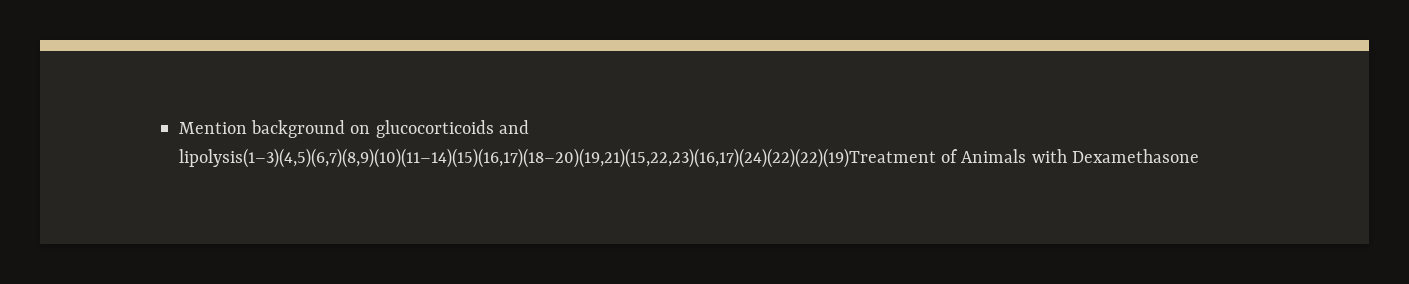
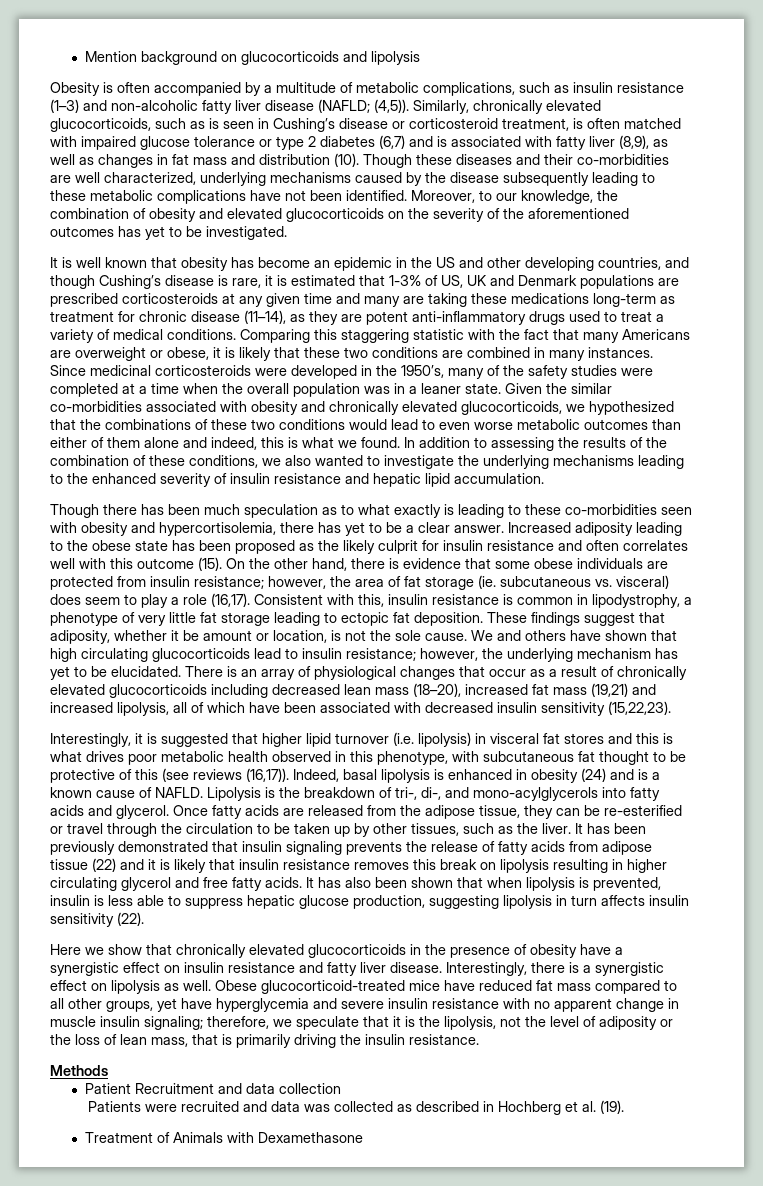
- Mention background on glucocorticoids and lipolysis(1–3)(4,5)(6,7)(8,9)(10)(11–14)(15)(16,17)(18–20)(19,21)(15,22,23)(16,17)(24)(22)(22)(19)Treatment of Animals with Dexamethasone
+ Mention background on glucocorticoids and lipolysis
+ Obesity is often accompanied by a multitude of metabolic complications, such as insulin resistance (1–3) and non-alcoholic fatty liver disease (NAFLD; (4,5)). Similarly, chronically elevated glucocorticoids, such as is seen in Cushing’s disease or corticosteroid treatment, is often matched with impaired glucose tolerance or type 2 diabetes (6,7) and is associated with fatty liver (8,9), as well as changes in fat mass and distribution (10). Though these diseases and their co-morbidities are well characterized, underlying mechanisms caused by the disease subsequently leading to these metabolic complications have not been identified. Moreover, to our knowledge, the combination of obesity and elevated glucocorticoids on the severity of the aforementioned outcomes has yet to be investigated.
+ It is well known that obesity has become an epidemic in the US and other developing countries, and though Cushing’s disease is rare, it is estimated that 1-3% of US, UK and Denmark populations are prescribed corticosteroids at any given time and many are taking these medications long-term as treatment for chronic disease (11–14), as they are potent anti-inflammatory drugs used to treat a variety of medical conditions. Comparing this staggering statistic with the fact that many Americans are overweight or obese, it is likely that these two conditions are combined in many instances. Since medicinal corticosteroids were developed in the 1950’s, many of the safety studies were completed at a time when the overall population was in a leaner state. Given the similar co-morbidities associated with obesity and chronically elevated glucocorticoids, we hypothesized that the combinations of these two conditions would lead to even worse metabolic outcomes than either of them alone and indeed, this is what we found. In addition to assessing the results of the combination of these conditions, we also wanted to investigate the underlying mechanisms leading to the enhanced severity of insulin resistance and hepatic lipid accumulation.
+ Though there has been much speculation as to what exactly is leading to these co-morbidities seen with obesity and hypercortisolemia, there has yet to be a clear answer. Increased adiposity leading to the obese state has been proposed as the likely culprit for insulin resistance and often correlates well with this outcome (15). On the other hand, there is evidence that some obese individuals are protected from insulin resistance; however, the area of fat storage (ie. subcutaneous vs. visceral) does seem to play a role (16,17). Consistent with this, insulin resistance is common in lipodystrophy, a phenotype of very little fat storage leading to ectopic fat deposition. These findings suggest that adiposity, whether it be amount or location, is not the sole cause. We and others have shown that high circulating glucocorticoids lead to insulin resistance; however, the underlying mechanism has yet to be elucidated. There is an array of physiological changes that occur as a result of chronically elevated glucocorticoids including decreased lean mass (18–20), increased fat mass (19,21) and increased lipolysis, all of which have been associated with decreased insulin sensitivity (15,22,23).
+ Interestingly, it is suggested that higher lipid turnover (i.e. lipolysis) in visceral fat stores and this is what drives poor metabolic health observed in this phenotype, with subcutaneous fat thought to be protective of this (see reviews (16,17)). Indeed, basal lipolysis is enhanced in obesity (24) and is a known cause of NAFLD. Lipolysis is the breakdown of tri-, di-, and mono-acylglycerols into fatty acids and glycerol. Once fatty acids are released from the adipose tissue, they can be re-esterified or travel through the circulation to be taken up by other tissues, such as the liver. It has been previously demonstrated that insulin signaling prevents the release of fatty acids from adipose tissue (22) and it is likely that insulin resistance removes this break on lipolysis resulting in higher circulating glycerol and free fatty acids. It has also been shown that when lipolysis is prevented, insulin is less able to suppress hepatic glucose production, suggesting lipolysis in turn affects insulin sensitivity (22).
+ Here we show that chronically elevated glucocorticoids in the presence of obesity have a synergistic effect on insulin resistance and fatty liver disease. Interestingly, there is a synergistic effect on lipolysis as well. Obese glucocorticoid-treated mice have reduced fat mass compared to all other groups, yet have hyperglycemia and severe insulin resistance with no apparent change in muscle insulin signaling; therefore, we speculate that it is the lipolysis, not the level of adiposity or the loss of lean mass, that is primarily driving the insulin resistance.
+ Methods
+ Patient Recruitment and data collection
+ Patients were recruited and data was collected as described in Hochberg et al. (19).
+ Treatment of Animals with Dexamethasone

